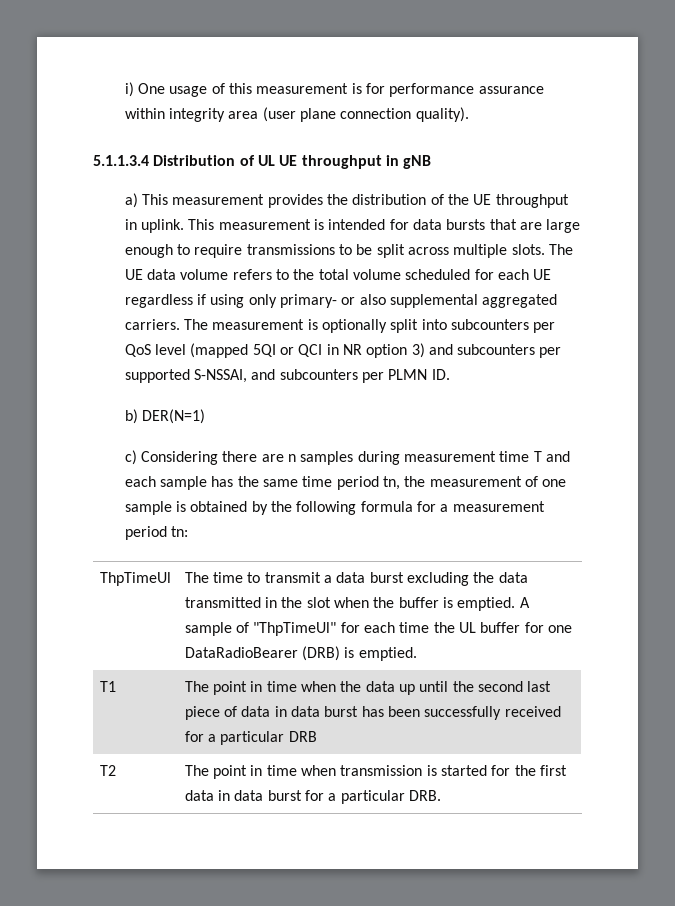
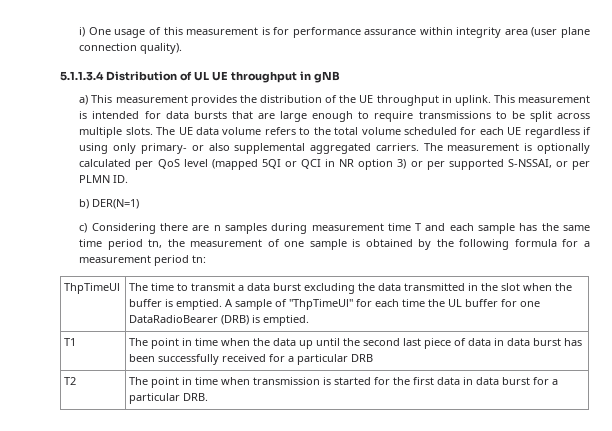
- The measurement is optionally split into subcounters per QoS level (mapped 5QI or QCI in NR option 3) and subcounters per supported S-NSSAI, and subcounters per PLMN ID.
+ The measurement is optionally calculated per QoS level (mapped 5QI or QCI in NR option 3) or per supported S-NSSAI, or per PLMN ID.

